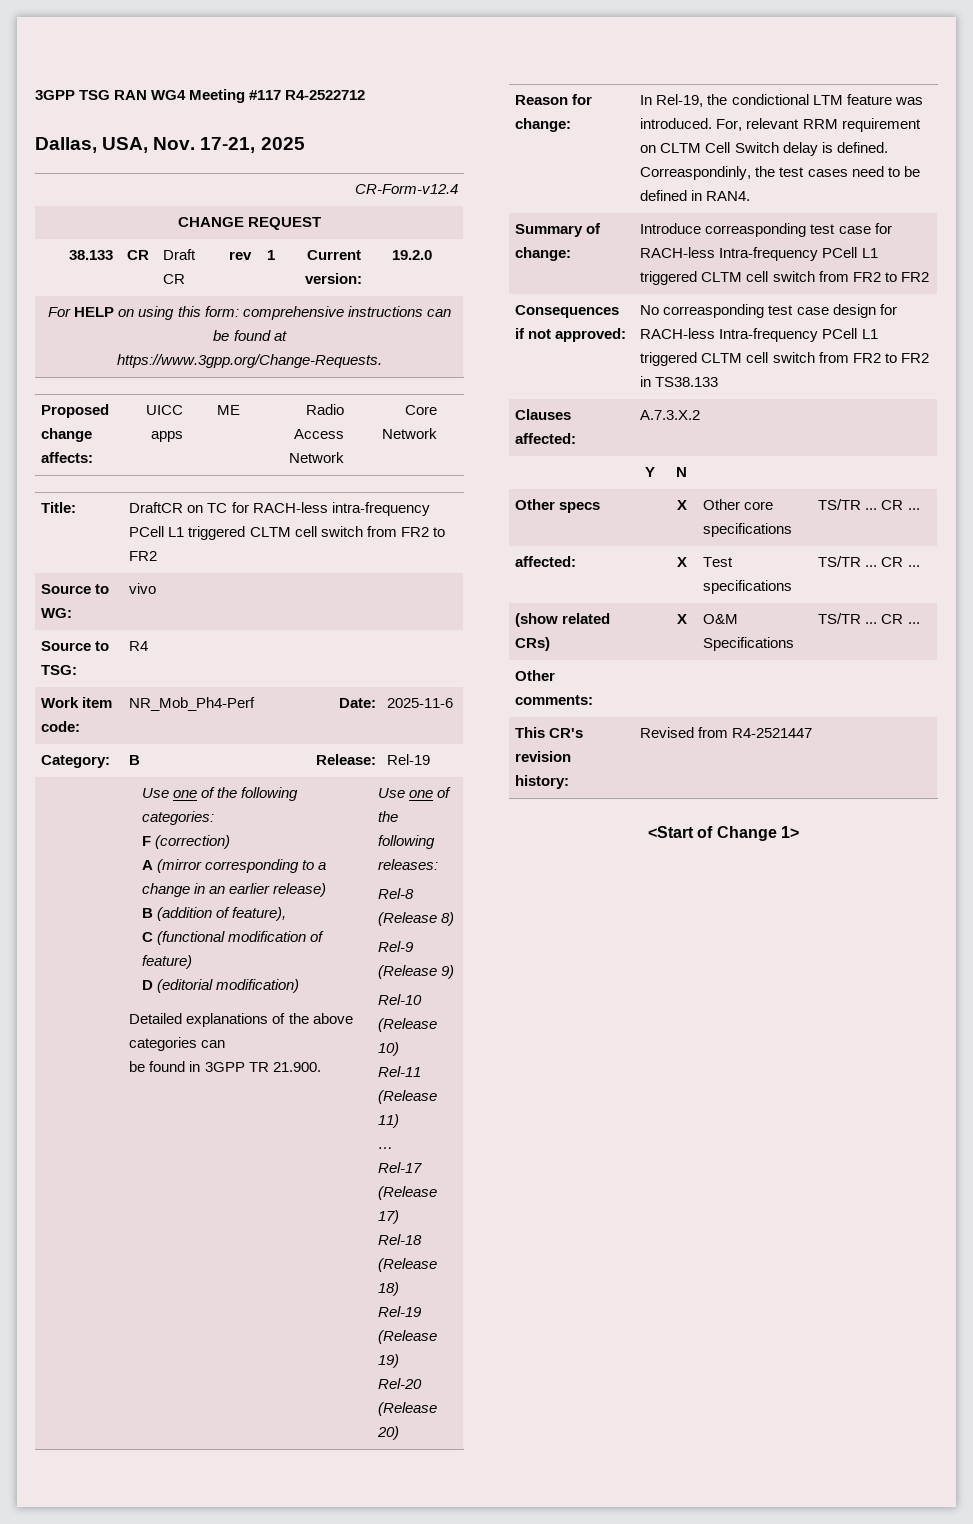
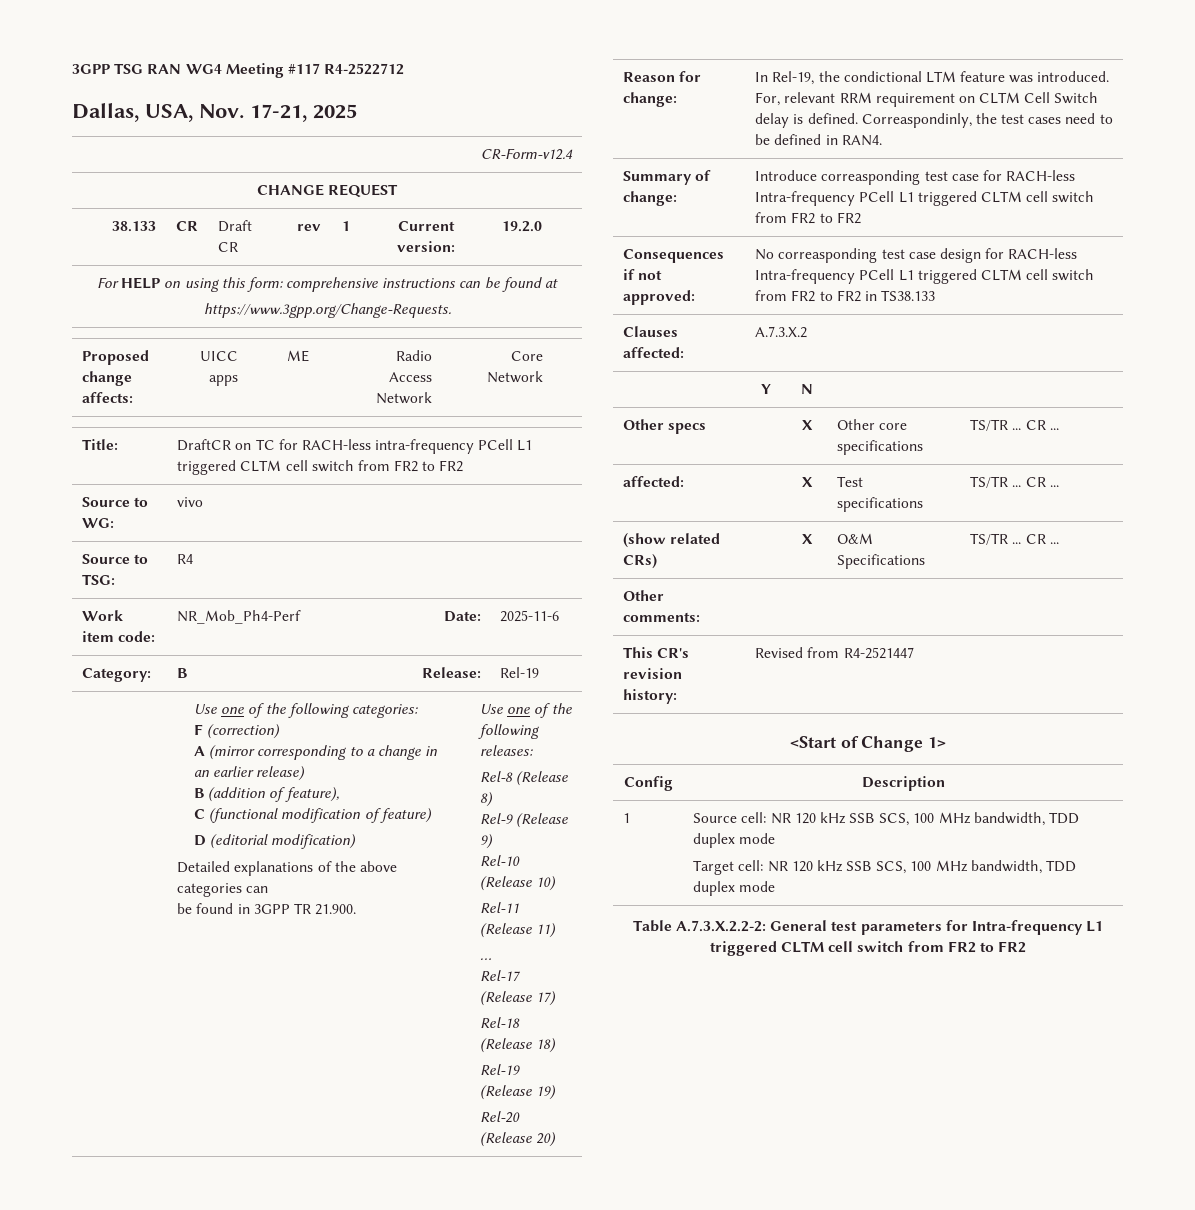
+ Config | Description
+ 1 | Source cell: NR 120 kHz SSB SCS, 100 MHz bandwidth, TDD duplex mode
+ Target cell: NR 120 kHz SSB SCS, 100 MHz bandwidth, TDD duplex mode
+ Table A.7.3.X.2.2-2: General test parameters for Intra-frequency L1 triggered CLTM cell switch from FR2 to FR2

